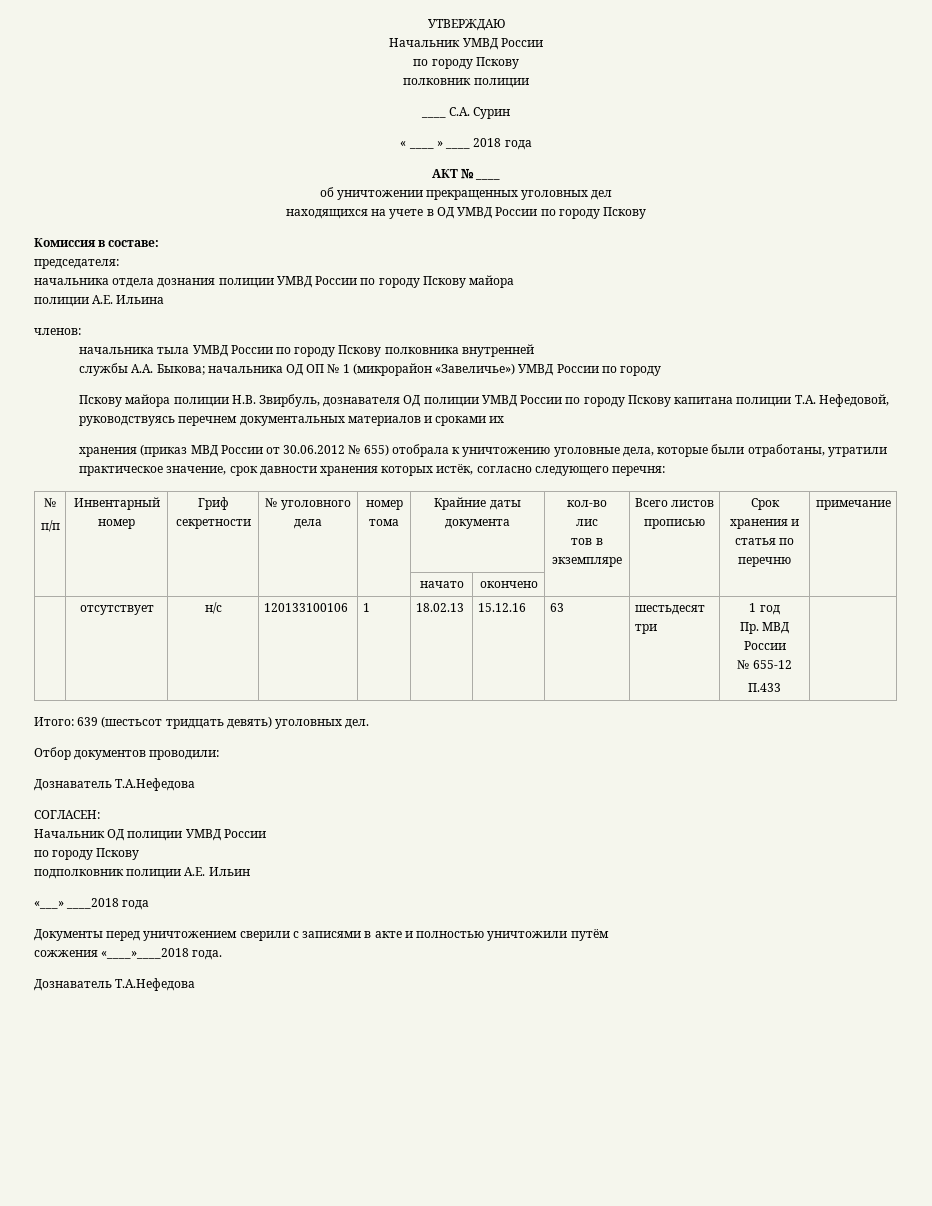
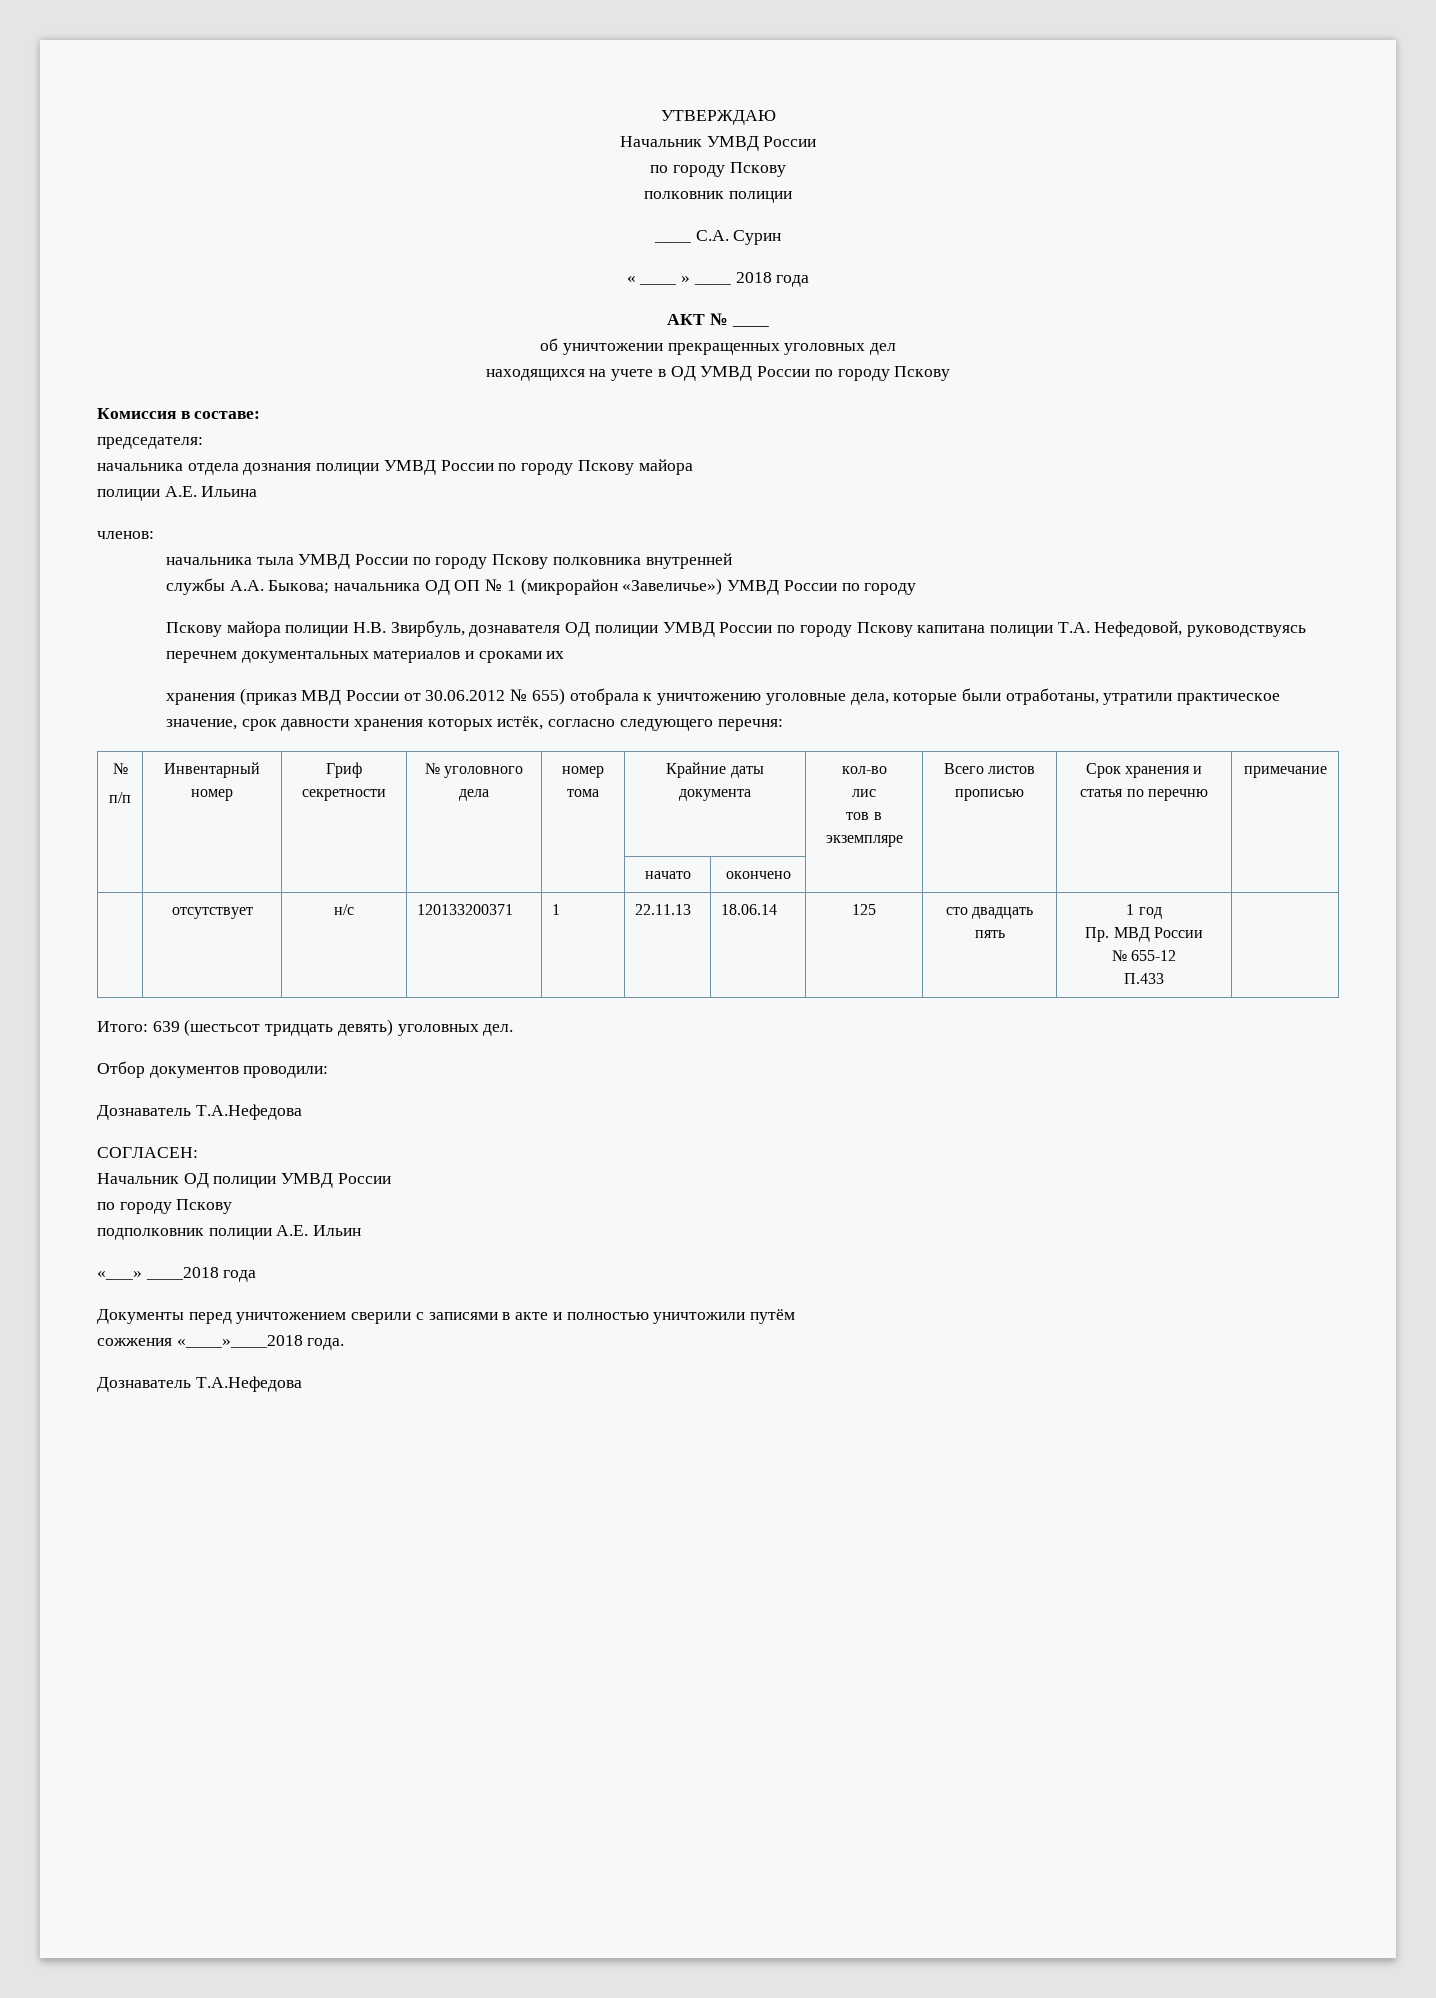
- | отсутствует | н/с | 120133100106 | 1 | 18.02.13 | 15.12.16 | 63 | шестьдесят три | 1 год
+ | отсутствует | н/с | 120133200371 | 1 | 22.11.13 | 18.06.14 | 125 | сто двадцать пять | 1 год

